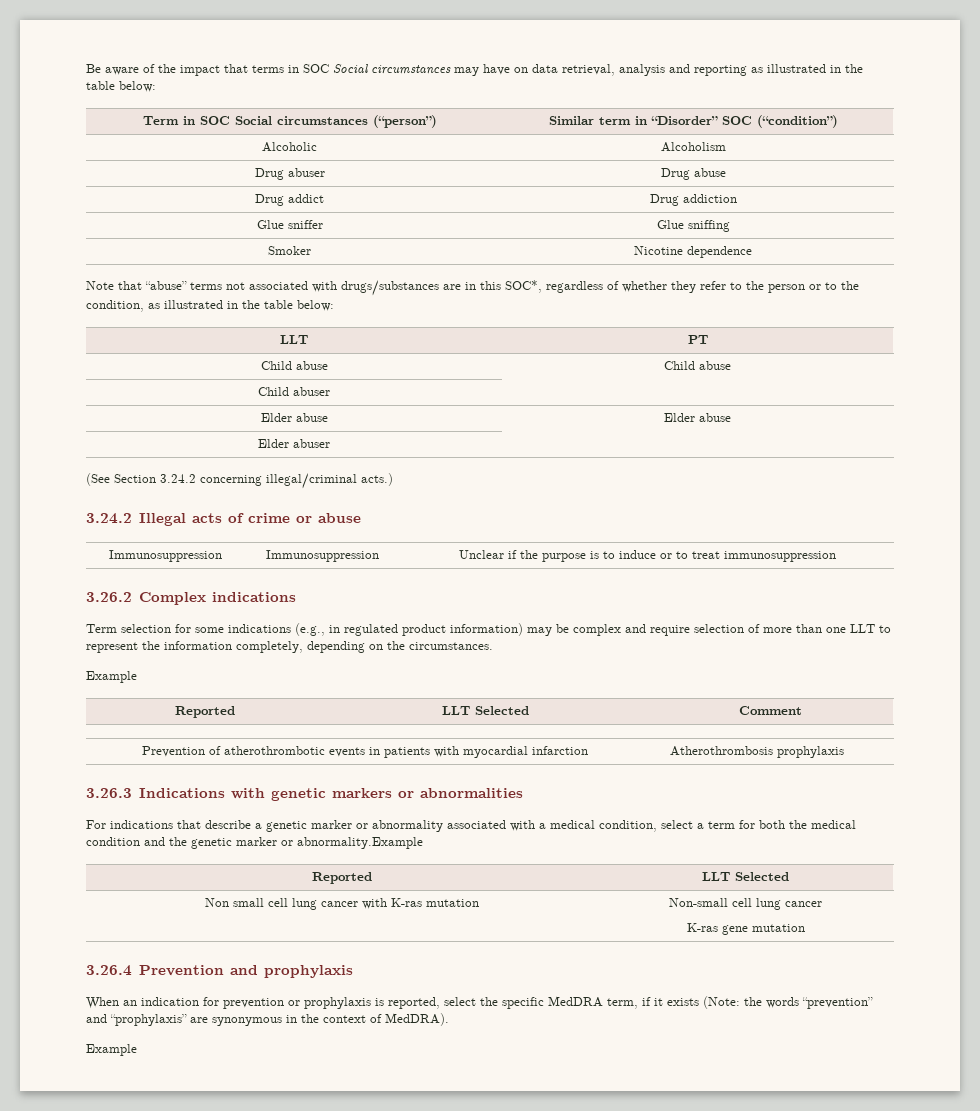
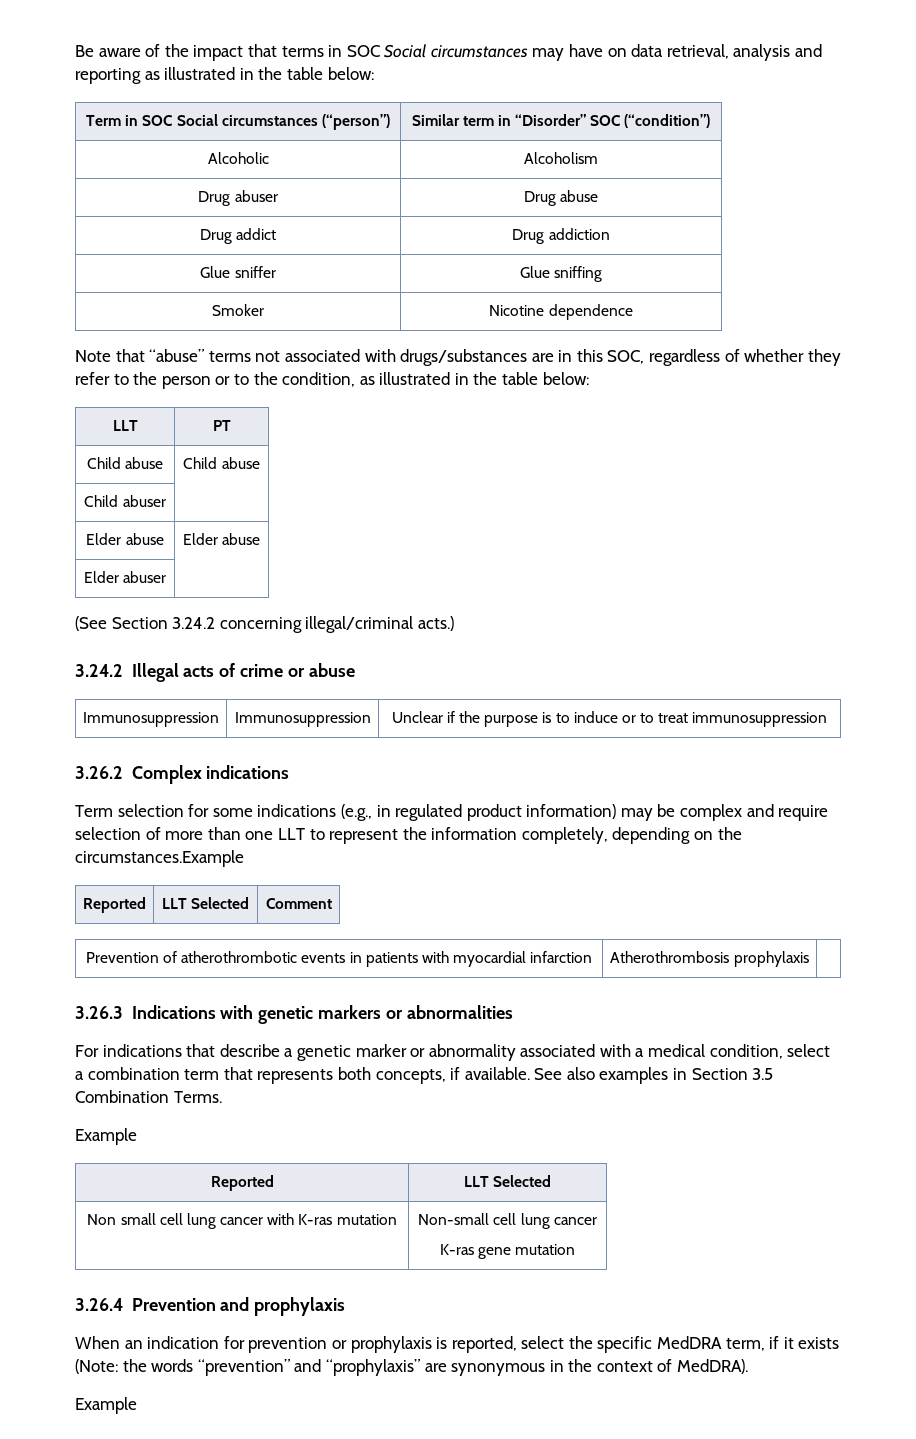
- Note that “abuse” terms not associated with drugs/substances are in this SOC*, regardless of whether they refer to the person or to the condition, as illustrated in the table below:
+ Note that “abuse” terms not associated with drugs/substances are in this SOC, regardless of whether they refer to the person or to the condition, as illustrated in the table below:
- Term selection for some indications (e.g., in regulated product information) may be complex and require selection of more than one LLT to represent the information completely, depending on the circumstances.
- Example
+ Term selection for some indications (e.g., in regulated product information) may be complex and require selection of more than one LLT to represent the information completely, depending on the circumstances.Example
- For indications that describe a genetic marker or abnormality associated with a medical condition, select a term for both the medical condition and the genetic marker or abnormality.Example
+ For indications that describe a genetic marker or abnormality associated with a medical condition, select a combination term that represents both concepts, if available. See also examples in Section 3.5 Combination Terms.
+ Example

